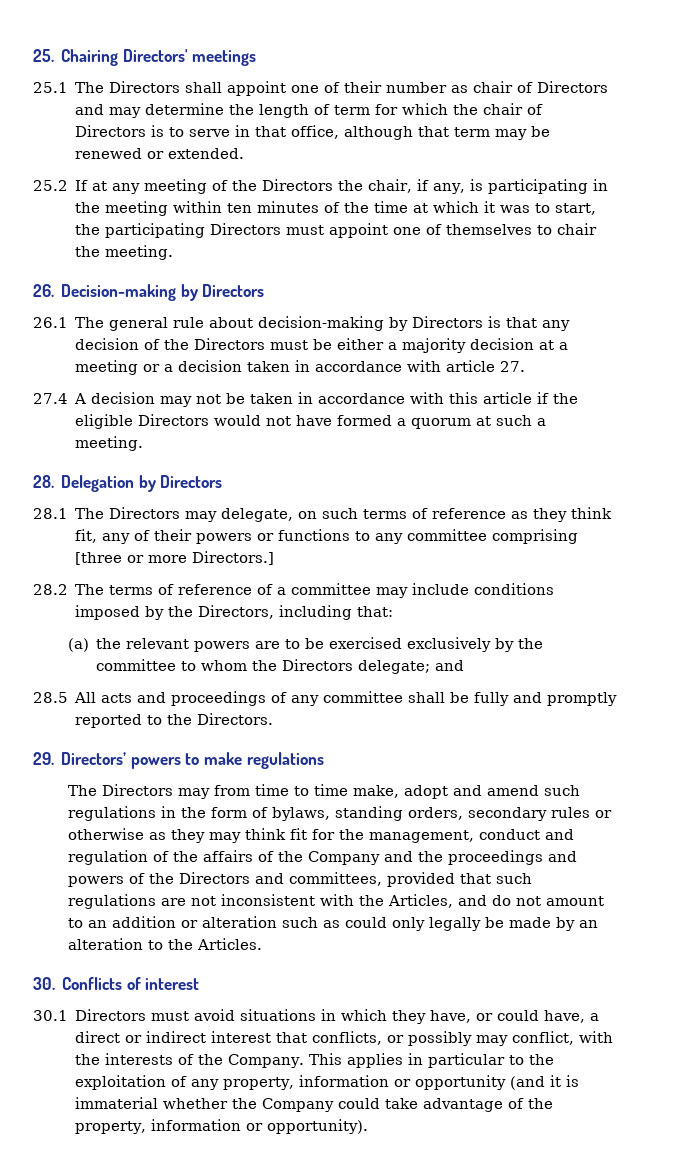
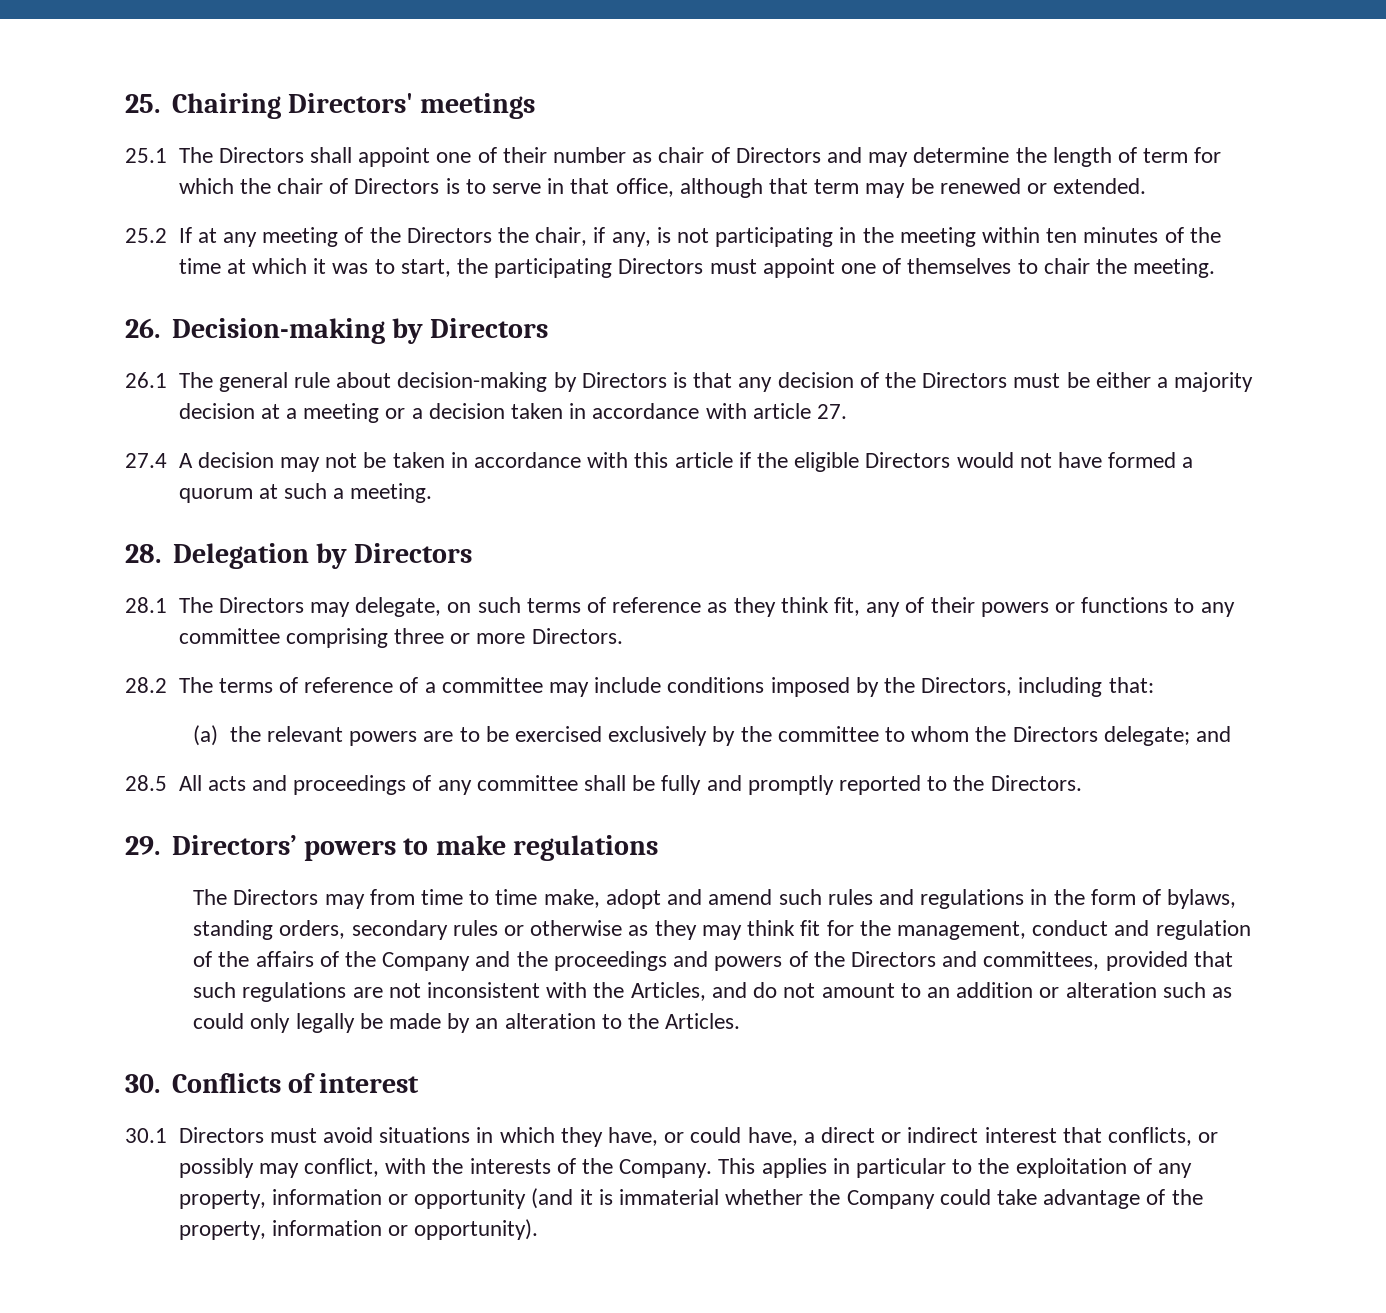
- 25.2 If at any meeting of the Directors the chair, if any, is participating in the meeting within ten minutes of the time at which it was to start, the participating Directors must appoint one of themselves to chair the meeting.
+ 25.2 If at any meeting of the Directors the chair, if any, is not participating in the meeting within ten minutes of the time at which it was to start, the participating Directors must appoint one of themselves to chair the meeting.
- 28.1 The Directors may delegate, on such terms of reference as they think fit, any of their powers or functions to any committee comprising [three or more Directors.]
+ 28.1 The Directors may delegate, on such terms of reference as they think fit, any of their powers or functions to any committee comprising three or more Directors.
- The Directors may from time to time make, adopt and amend such regulations in the form of bylaws, standing orders, secondary rules or otherwise as they may think fit for the management, conduct and regulation of the affairs of the Company and the proceedings and powers of the Directors and committees, provided that such regulations are not inconsistent with the Articles, and do not amount to an addition or alteration such as could only legally be made by an alteration to the Articles.
+ The Directors may from time to time make, adopt and amend such rules and regulations in the form of bylaws, standing orders, secondary rules or otherwise as they may think fit for the management, conduct and regulation of the affairs of the Company and the proceedings and powers of the Directors and committees, provided that such regulations are not inconsistent with the Articles, and do not amount to an addition or alteration such as could only legally be made by an alteration to the Articles.

